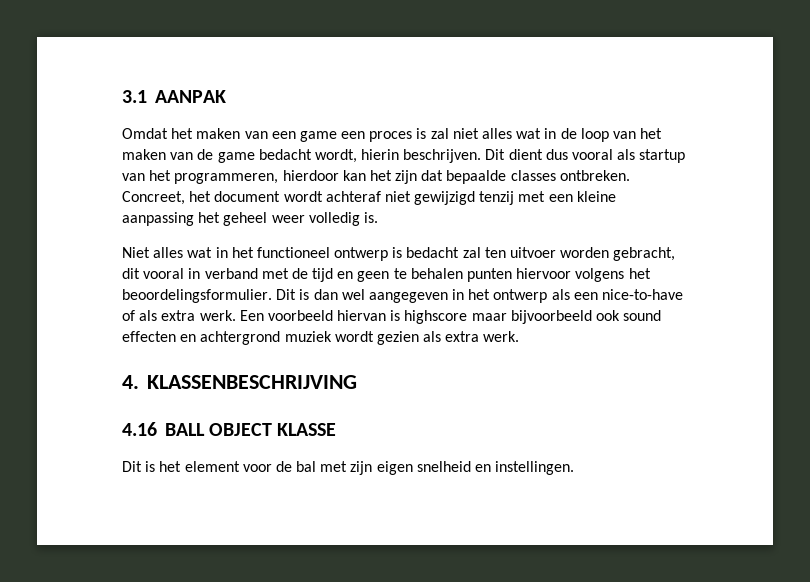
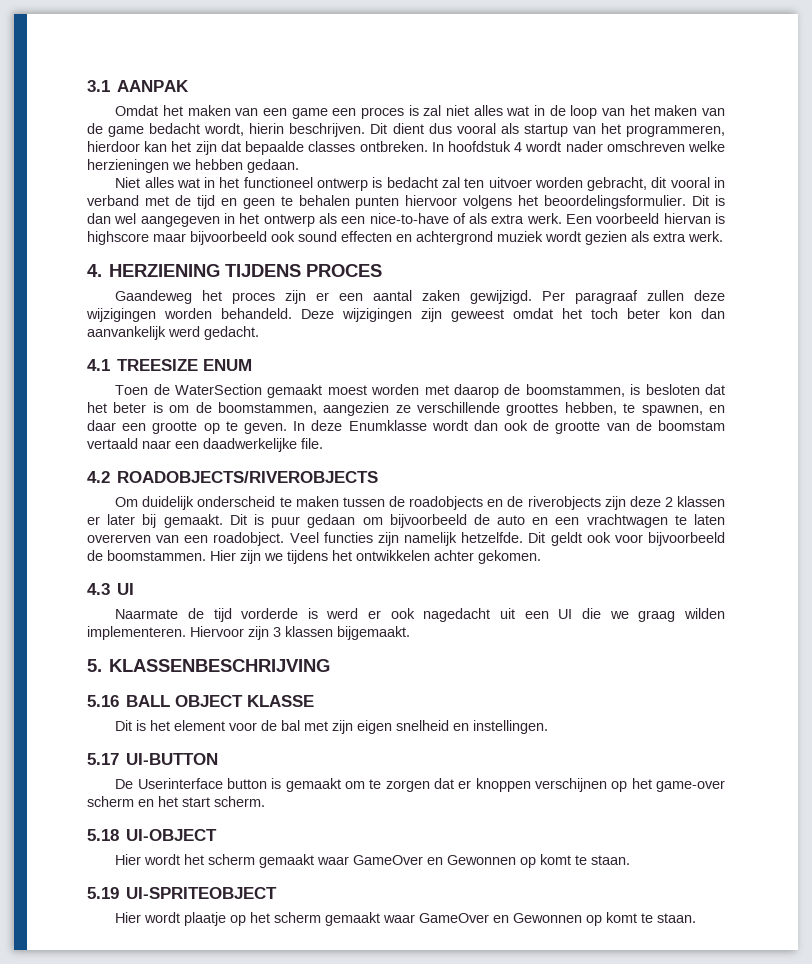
- Concreet, het document wordt achteraf niet gewijzigd tenzij met een kleine aanpassing het geheel weer volledig is.
+ In hoofdstuk 4 wordt nader omschreven welke herzieningen we hebben gedaan.
- 4. KLASSENBESCHRIJVING
+ 4. HERZIENING TIJDENS PROCES
+ Gaandeweg het proces zijn er een aantal zaken gewijzigd. Per paragraaf zullen deze wijzigingen worden behandeld. Deze wijzigingen zijn geweest omdat het toch beter kon dan aanvankelijk werd gedacht.
+ 4.1 TREESIZE ENUM
+ Toen de WaterSection gemaakt moest worden met daarop de boomstammen, is besloten dat het beter is om de boomstammen, aangezien ze verschillende groottes hebben, te spawnen, en daar een grootte op te geven. In deze Enumklasse wordt dan ook de grootte van de boomstam vertaald naar een daadwerkelijke file.
+ 4.2 ROADOBJECTS/RIVEROBJECTS
+ Om duidelijk onderscheid te maken tussen de roadobjects en de riverobjects zijn deze 2 klassen er later bij gemaakt. Dit is puur gedaan om bijvoorbeeld de auto en een vrachtwagen te laten overerven van een roadobject. Veel functies zijn namelijk hetzelfde. Dit geldt ook voor bijvoorbeeld de boomstammen. Hier zijn we tijdens het ontwikkelen achter gekomen.
+ 4.3 UI
+ Naarmate de tijd vorderde is werd er ook nagedacht uit een UI die we graag wilden implementeren. Hiervoor zijn 3 klassen bijgemaakt.
+ 5. KLASSENBESCHRIJVING
- 4.16 BALL OBJECT KLASSE
+ 5.16 BALL OBJECT KLASSE
+ 5.17 UI-BUTTON
+ De Userinterface button is gemaakt om te zorgen dat er knoppen verschijnen op het game-over scherm en het start scherm.
+ 5.18 UI-OBJECT
+ Hier wordt het scherm gemaakt waar GameOver en Gewonnen op komt te staan.
+ 5.19 UI-SPRITEOBJECT
+ Hier wordt plaatje op het scherm gemaakt waar GameOver en Gewonnen op komt te staan.

